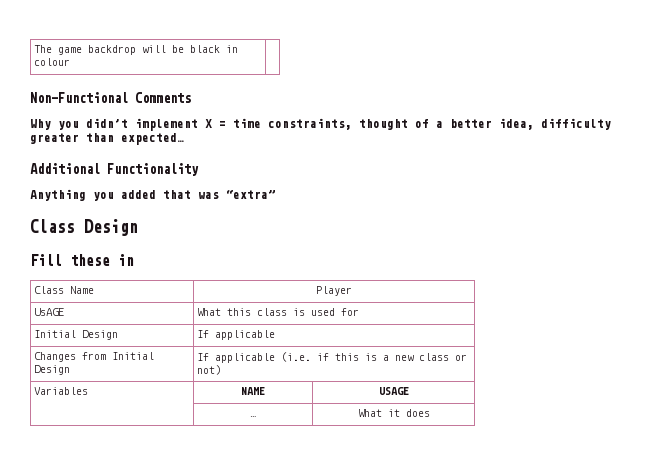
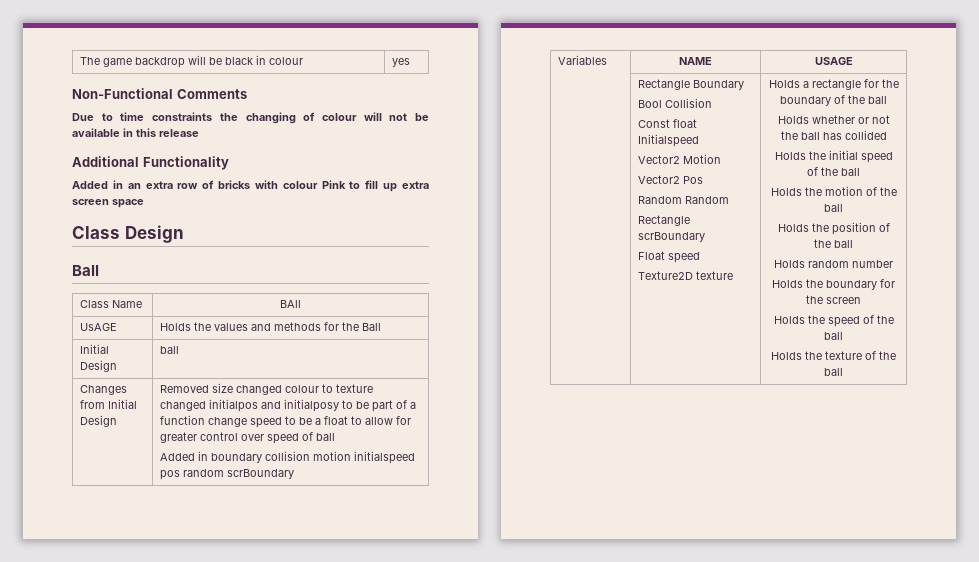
- The game backdrop will be black in colour |
+ The game backdrop will be black in colour | yes
- Why you didn’t implement X = time constraints, thought of a better idea, difficulty greater than expected…
+ Due to time constraints the changing of colour will not be available in this release
  Additional Functionality
- Anything you added that was “extra”
+ Added in an extra row of bricks with colour Pink to fill up extra screen space
  Class Design
- Fill these in
+ Ball
- Class Name | Player
+ Class Name | BAll
- UsAGE | What this class is used for
- Initial Design | If applicable
+ UsAGE | Holds the values and methods for the Ball
+ Initial Design | ball
- If applicable (i.e. if this is a new class or not)
+ Removed size changed colour to texture changed initialpos and initialposy to be part of a function change speed to be a float to allow for greater control over speed of ball
+ Added in boundary collision motion initialspeed pos random scrBoundary
  Variables | NAME | USAGE
- | … | What it does
+ | Rectangle Boundary
+ Bool Collision
+ Const float Initialspeed
+ Vector2 Motion
+ Vector2 Pos
+ Random Random
+ Rectangle scrBoundary
+ Float speed
+ Texture2D texture | Holds a rectangle for the boundary of the ball
+ Holds whether or not the ball has collided
+ Holds the initial speed of the ball
+ Holds the motion of the ball
+ Holds the position of the ball
+ Holds random number
+ Holds the boundary for the screen
+ Holds the speed of the ball
+ Holds the texture of the ball

